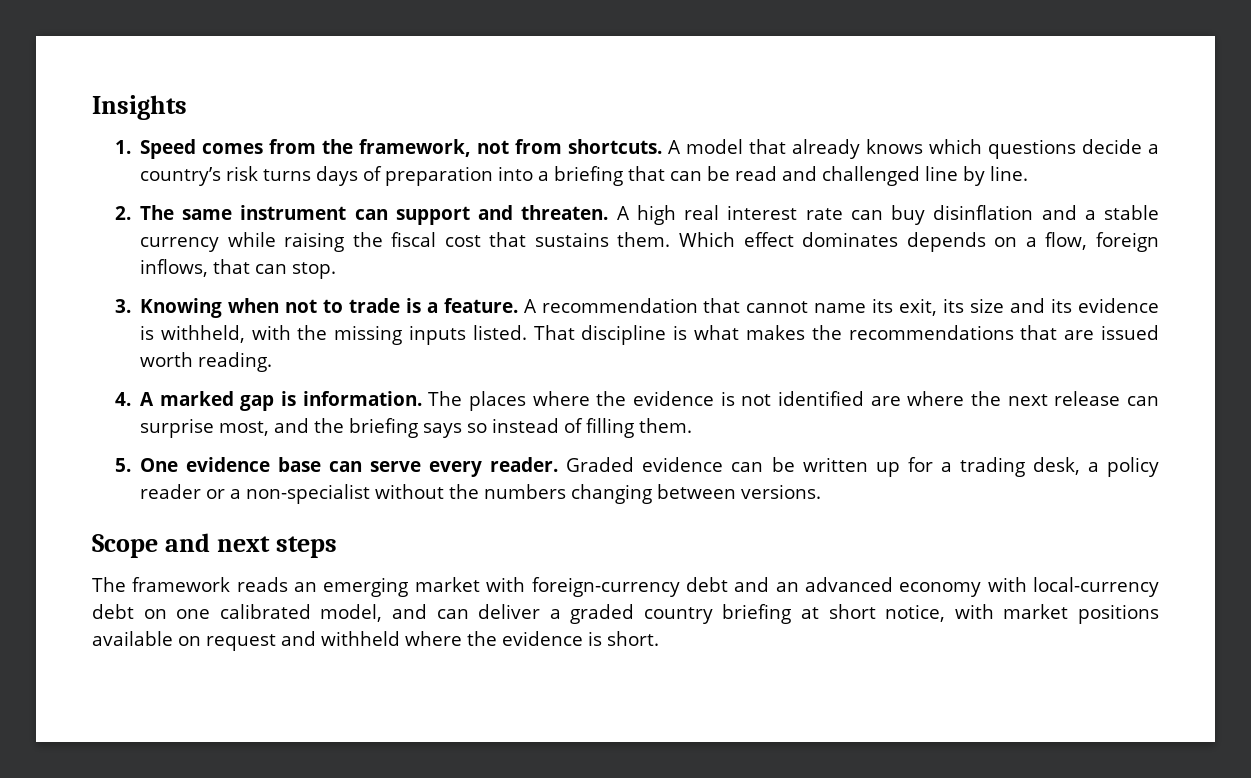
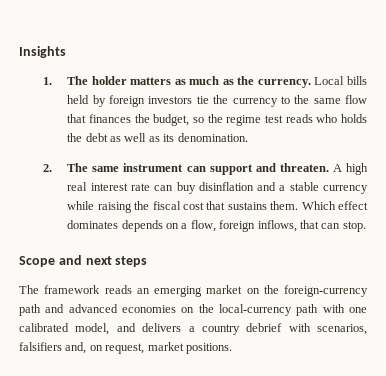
- 1. Speed comes from the framework, not from shortcuts. A model that already knows which questions decide a country’s risk turns days of preparation into a briefing that can be read and challenged line by line.
+ 1. The holder matters as much as the currency. Local bills held by foreign investors tie the currency to the same flow that finances the budget, so the regime test reads who holds the debt as well as its denomination.
- 3. Knowing when not to trade is a feature. A recommendation that cannot name its exit, its size and its evidence is withheld, with the missing inputs listed. That discipline is what makes the recommendations that are issued worth reading.
- 4. A marked gap is information. The places where the evidence is not identified are where the next release can surprise most, and the briefing says so instead of filling them.
- 5. One evidence base can serve every reader. Graded evidence can be written up for a trading desk, a policy reader or a non-specialist without the numbers changing between versions.
- The framework reads an emerging market with foreign-currency debt and an advanced economy with local-currency debt on one calibrated model, and can deliver a graded country briefing at short notice, with market positions available on request and withheld where the evidence is short.
+ The framework reads an emerging market on the foreign-currency path and advanced economies on the local-currency path with one calibrated model, and delivers a country debrief with scenarios, falsifiers and, on request, market positions.

